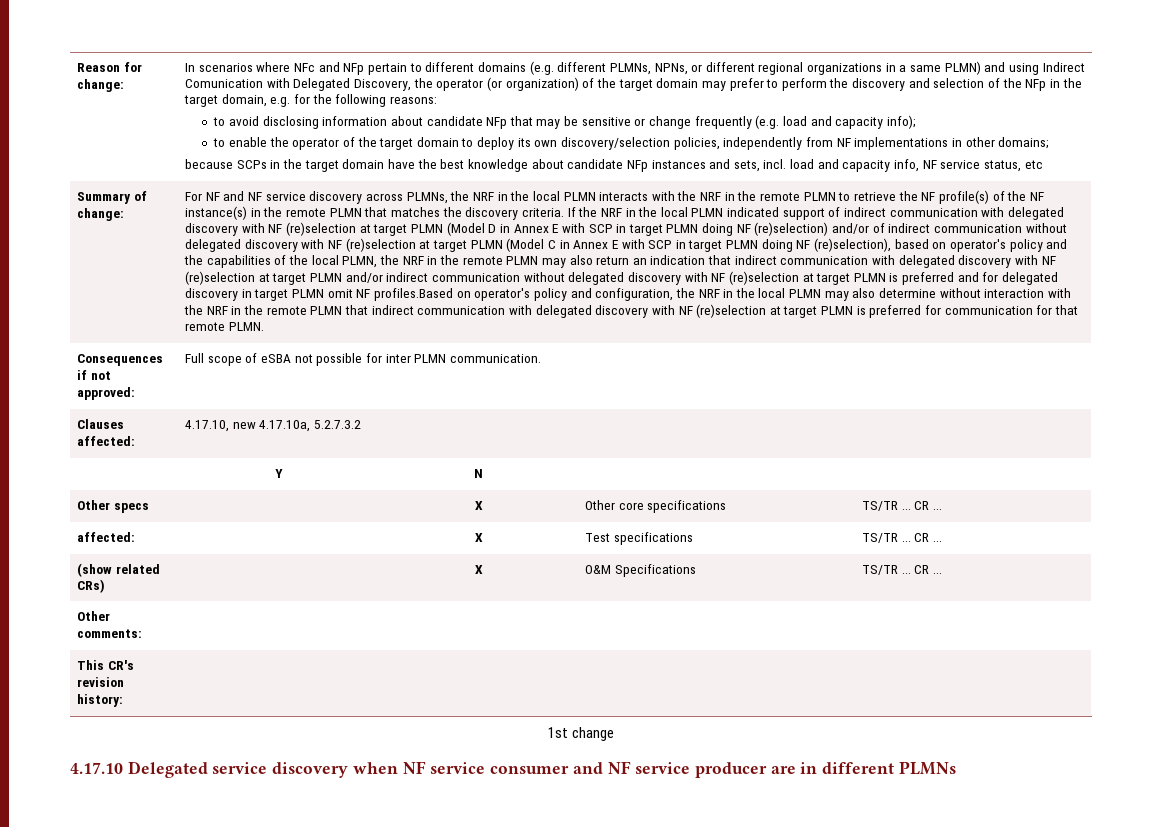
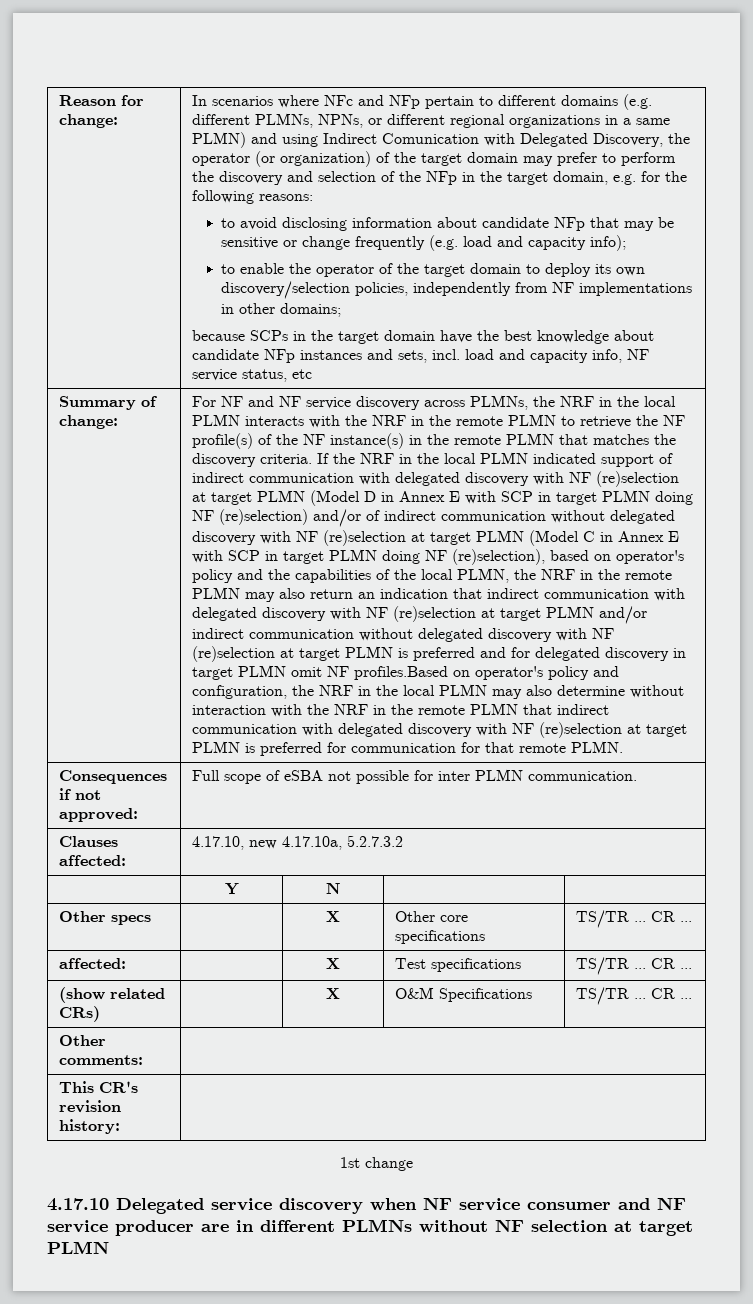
- 4.17.10 Delegated service discovery when NF service consumer and NF service producer are in different PLMNs
+ 4.17.10 Delegated service discovery when NF service consumer and NF service producer are in different PLMNs without NF selection at target PLMN

